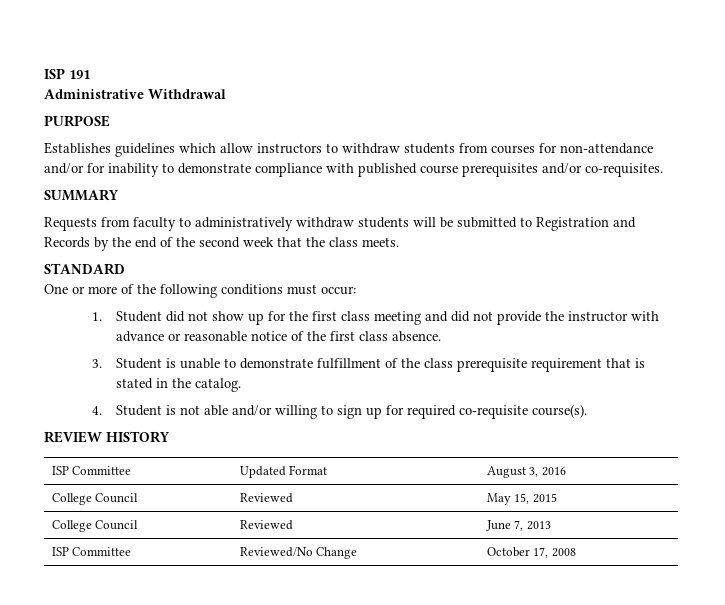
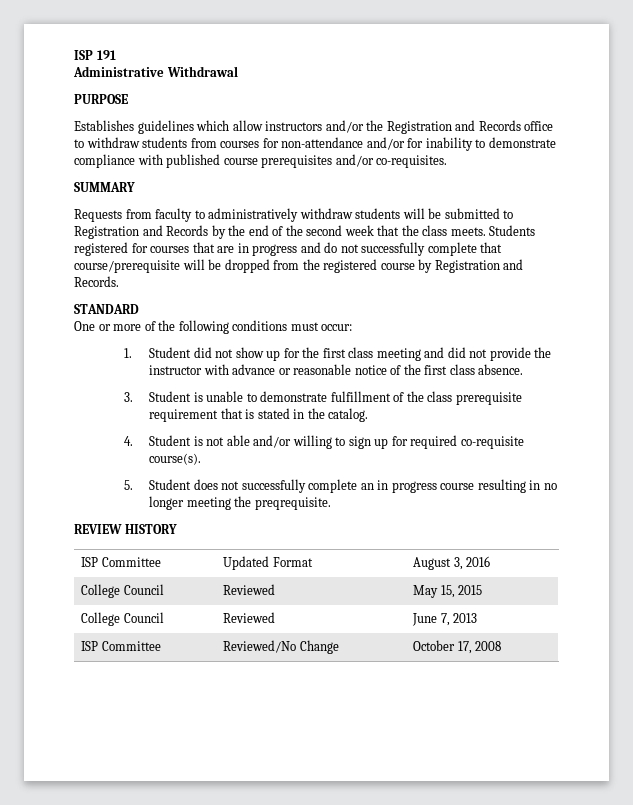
- Establishes guidelines which allow instructors to withdraw students from courses for non-attendance and/or for inability to demonstrate compliance with published course prerequisites and/or co-requisites.
+ Establishes guidelines which allow instructors and/or the Registration and Records office to withdraw students from courses for non-attendance and/or for inability to demonstrate compliance with published course prerequisites and/or co-requisites.
+ Students registered for courses that are in progress and do not successfully complete that course/prerequisite will be dropped from the registered course by Registration and Records.
+ 5. Student does not successfully complete an in progress course resulting in no longer meeting the preqrequisite.

